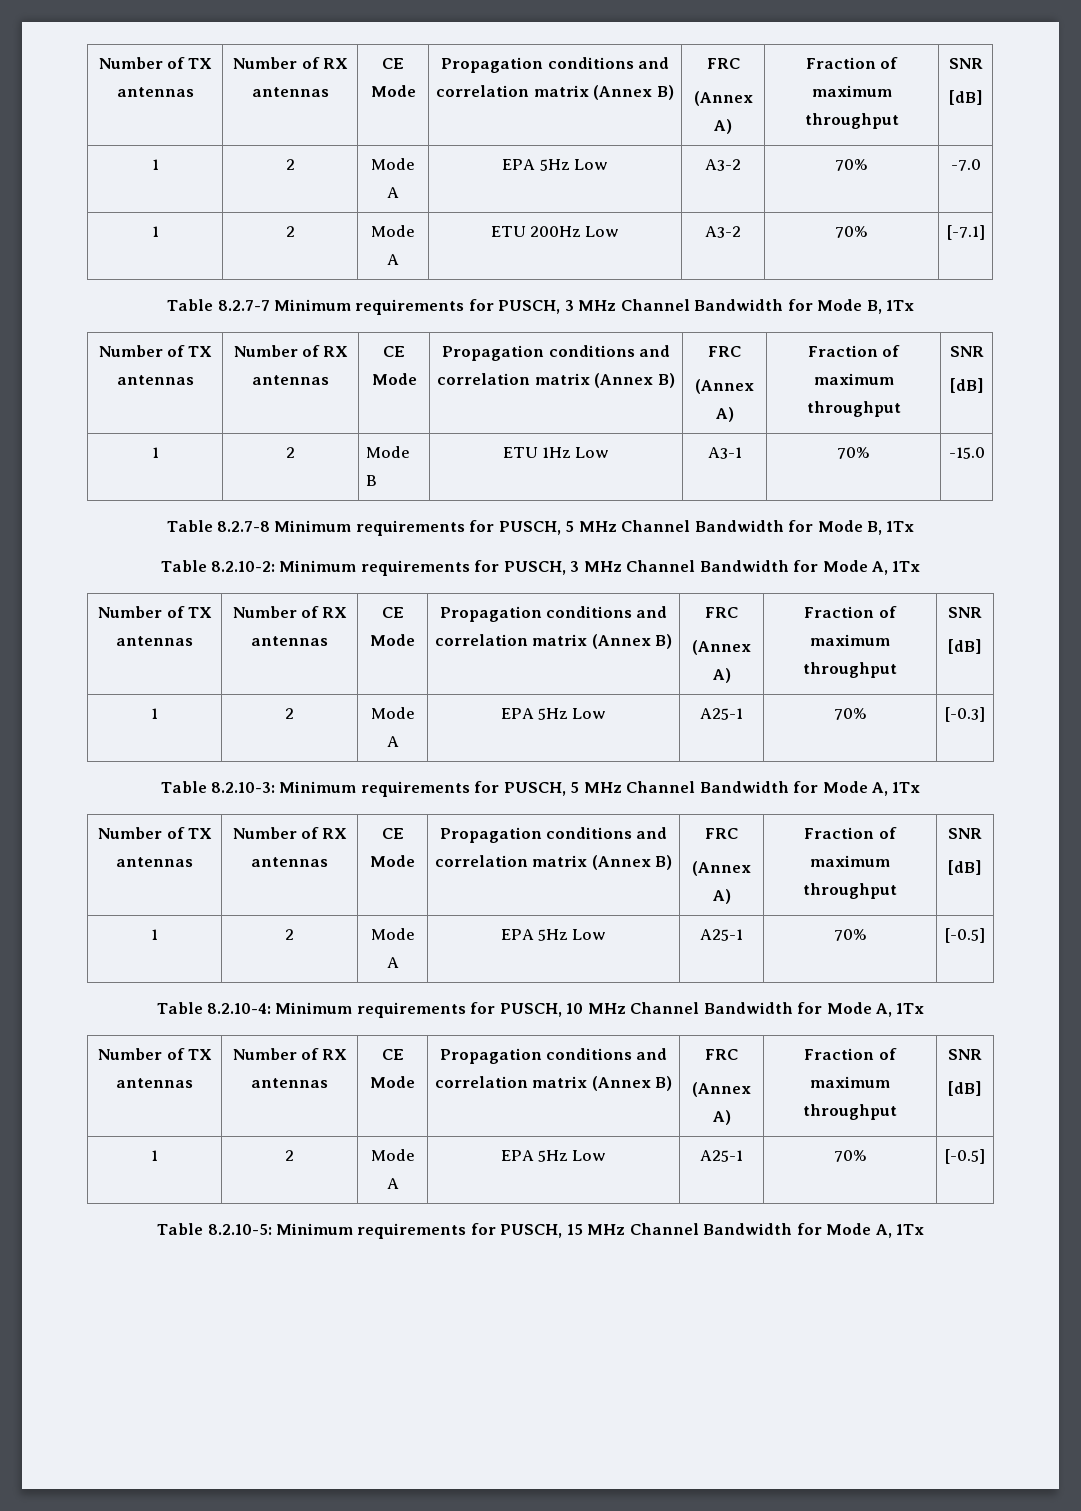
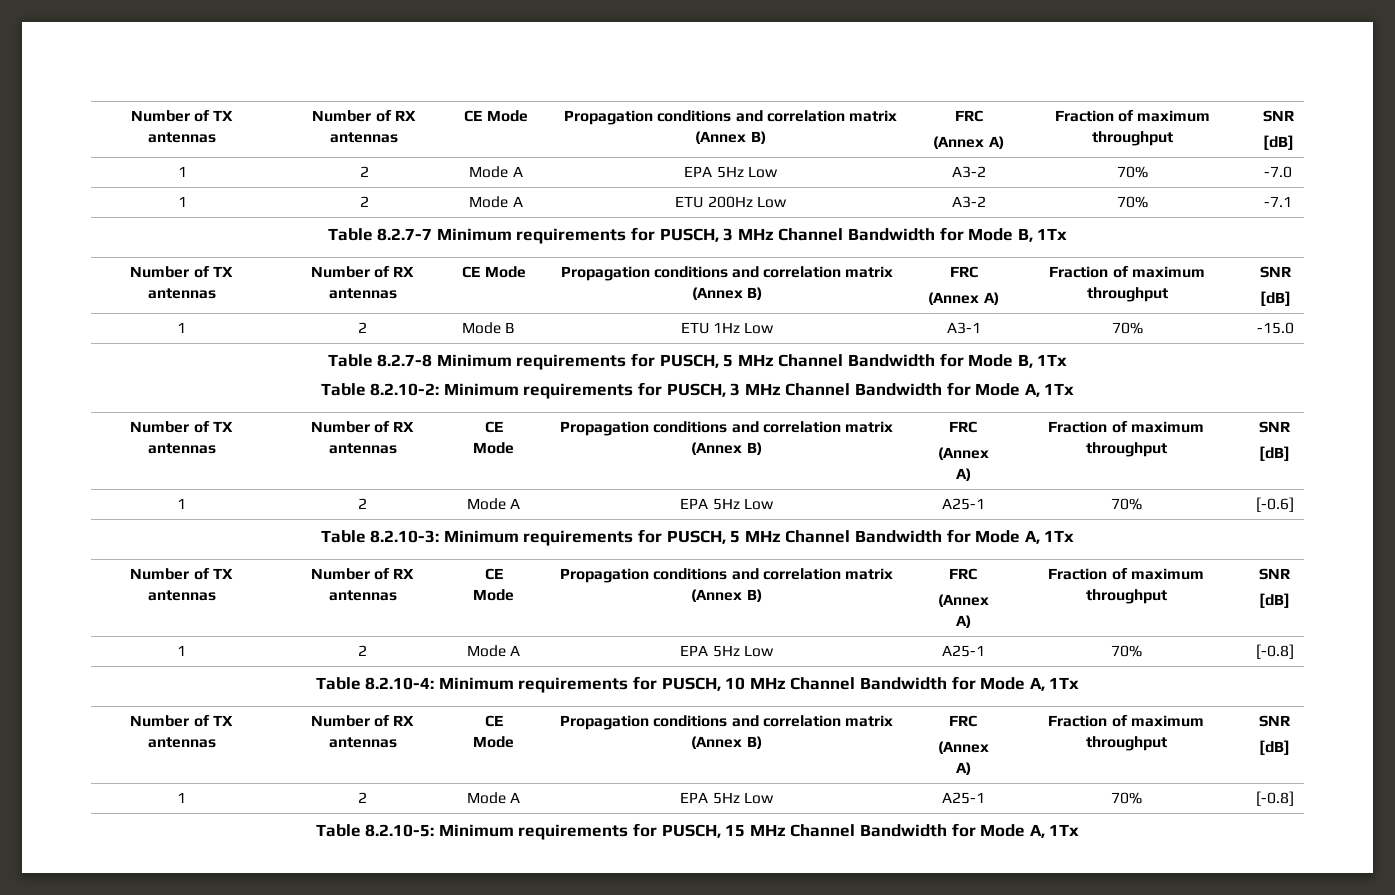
- 1 | 2 | Mode A | ETU 200Hz Low | A3-2 | 70% | [-7.1]
+ 1 | 2 | Mode A | ETU 200Hz Low | A3-2 | 70% | -7.1
- 1 | 2 | Mode A | EPA 5Hz Low | A25-1 | 70% | [-0.3]
+ 1 | 2 | Mode A | EPA 5Hz Low | A25-1 | 70% | [-0.6]
  Table 8.2.10-3: Minimum requirements for PUSCH, 5 MHz Channel Bandwidth for Mode A, 1Tx
  Number of TX antennas | Number of RX antennas | CE Mode | Propagation conditions and correlation matrix (Annex B) | FRC
  (Annex A) | Fraction of maximum throughput | SNR
  [dB]
- 1 | 2 | Mode A | EPA 5Hz Low | A25-1 | 70% | [-0.5]
+ 1 | 2 | Mode A | EPA 5Hz Low | A25-1 | 70% | [-0.8]
  Table 8.2.10-4: Minimum requirements for PUSCH, 10 MHz Channel Bandwidth for Mode A, 1Tx
  Number of TX antennas | Number of RX antennas | CE Mode | Propagation conditions and correlation matrix (Annex B) | FRC
  (Annex A) | Fraction of maximum throughput | SNR
  [dB]
- 1 | 2 | Mode A | EPA 5Hz Low | A25-1 | 70% | [-0.5]
+ 1 | 2 | Mode A | EPA 5Hz Low | A25-1 | 70% | [-0.8]

